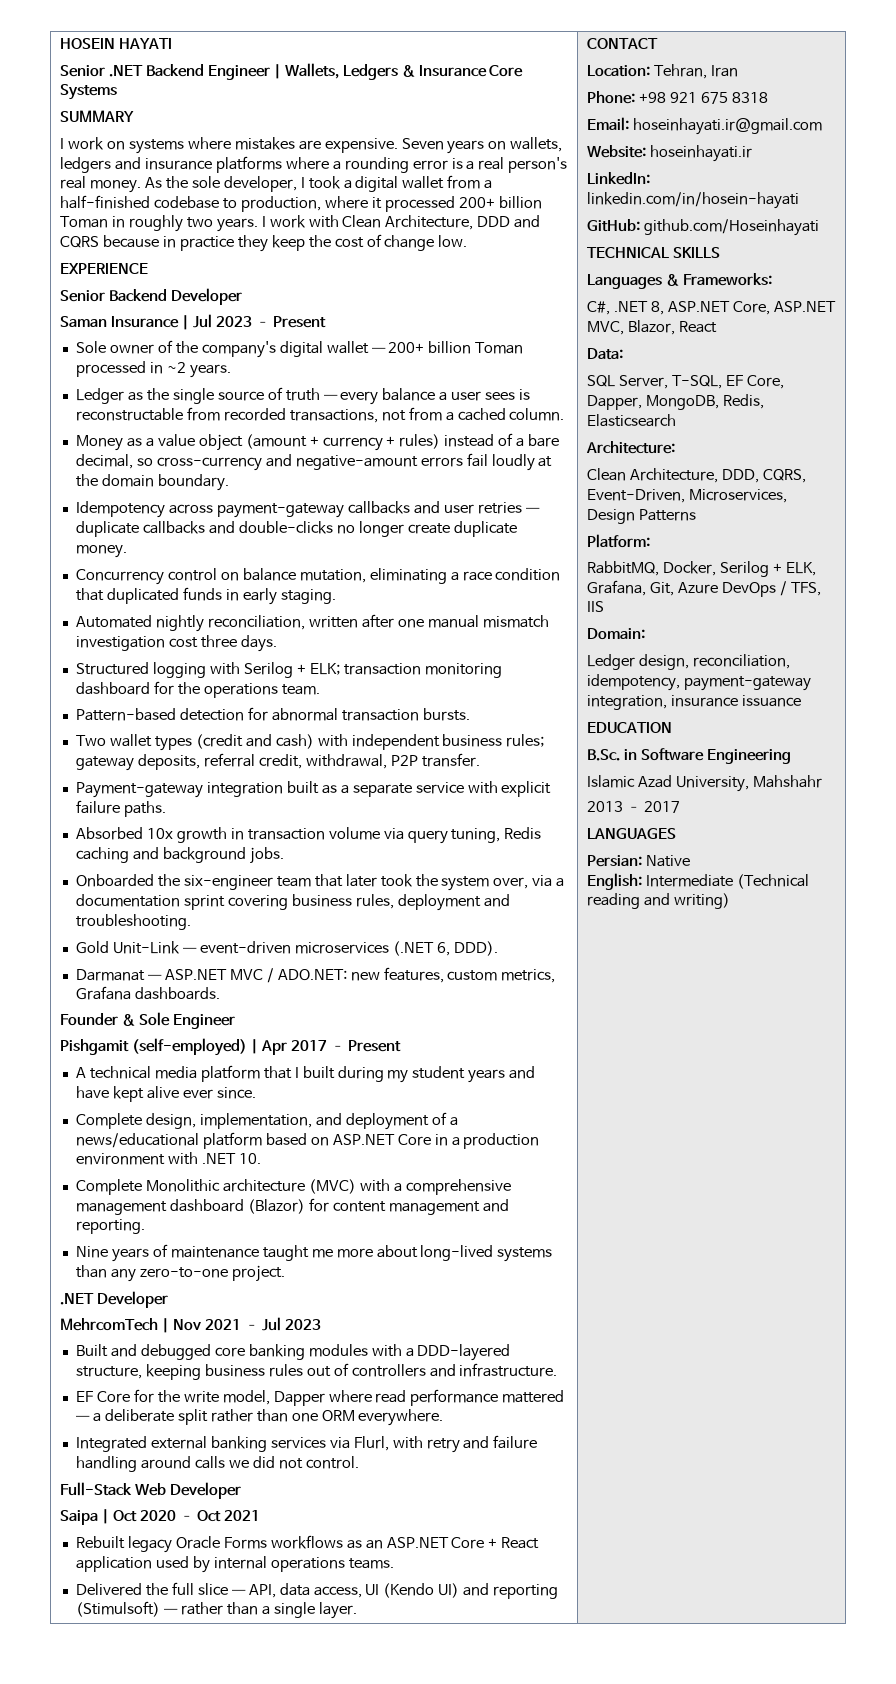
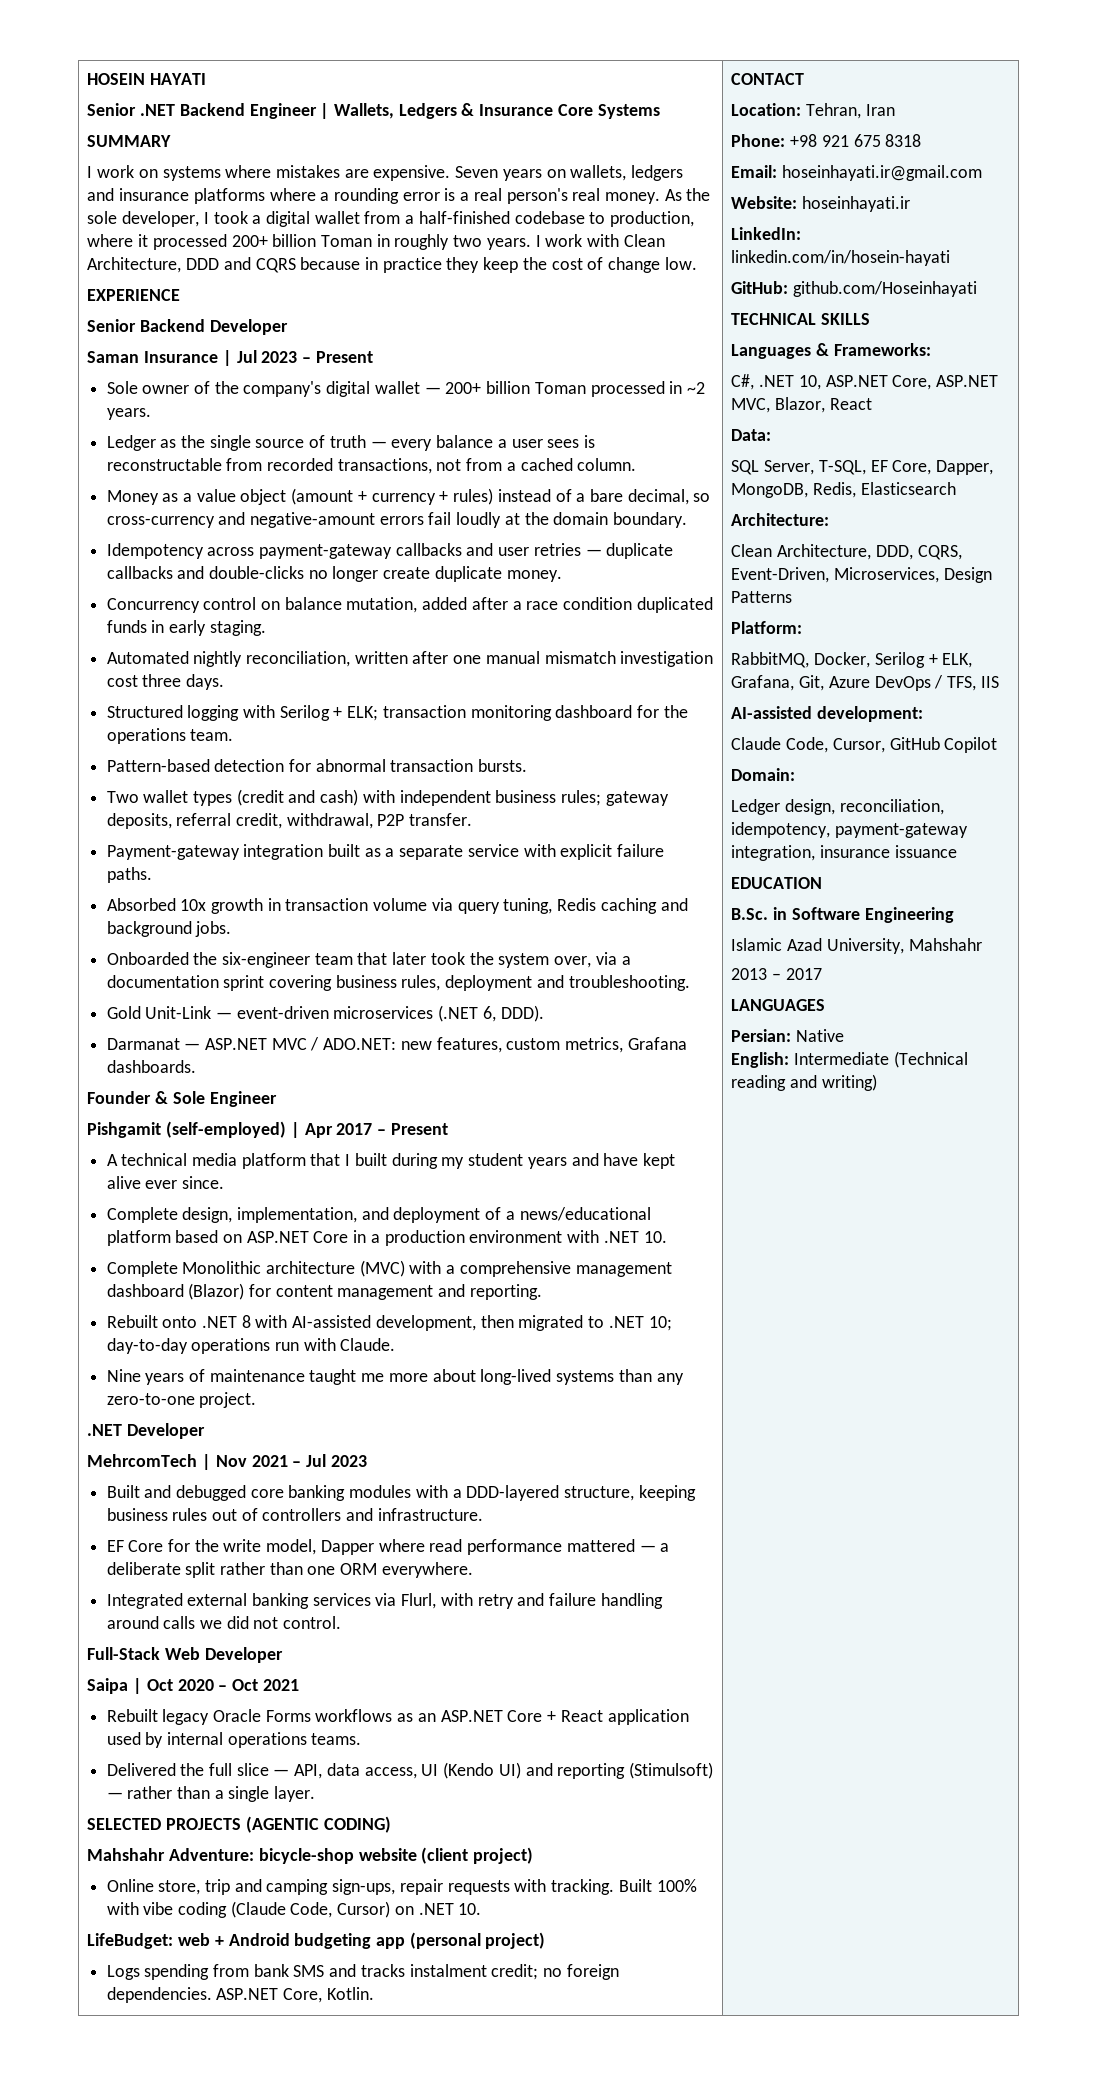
- Concurrency control on balance mutation, eliminating a race condition that duplicated funds in early staging.
+ Concurrency control on balance mutation, added after a race condition duplicated funds in early staging.
+ Rebuilt onto .NET 8 with AI-assisted development, then migrated to .NET 10; day-to-day operations run with Claude.
+ SELECTED PROJECTS (AGENTIC CODING)
+ Mahshahr Adventure: bicycle-shop website (client project)
+ Online store, trip and camping sign-ups, repair requests with tracking. Built 100% with vibe coding (Claude Code, Cursor) on .NET 10.
+ LifeBudget: web + Android budgeting app (personal project)
+ Logs spending from bank SMS and tracks instalment credit; no foreign dependencies. ASP.NET Core, Kotlin.
- C#, .NET 8, ASP.NET Core, ASP.NET MVC, Blazor, React
+ C#, .NET 10, ASP.NET Core, ASP.NET MVC, Blazor, React
+ AI-assisted development:
+ Claude Code, Cursor, GitHub Copilot

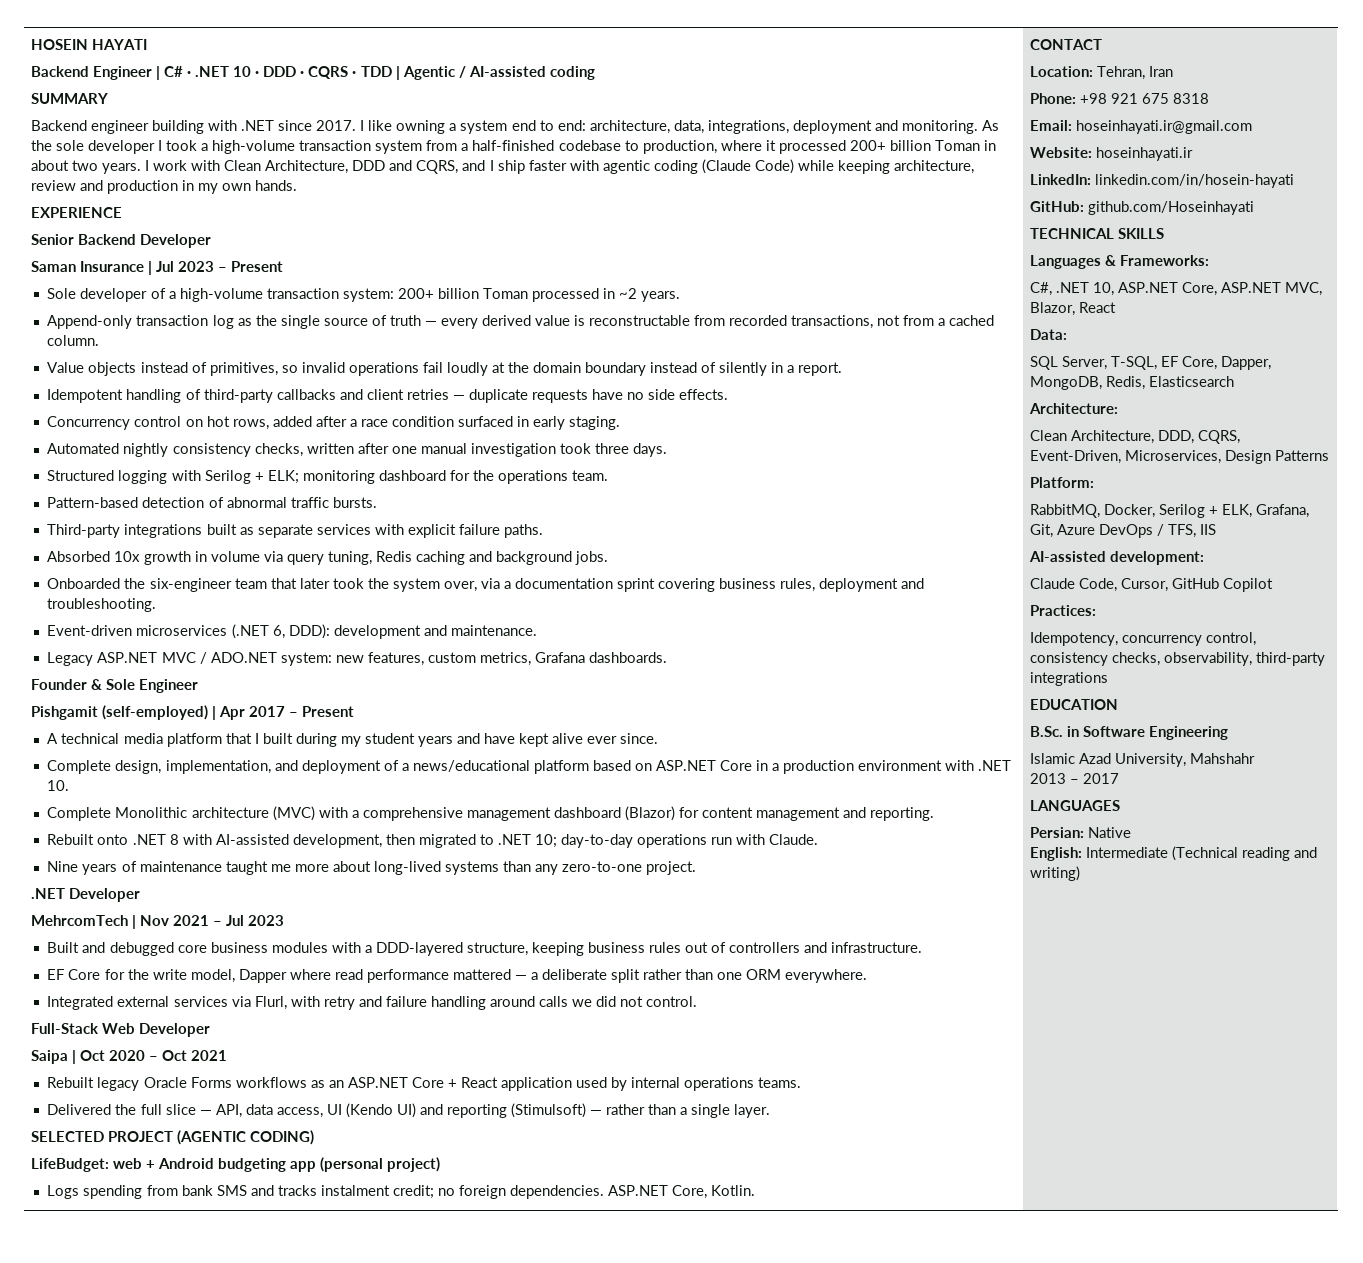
- Senior .NET Backend Engineer | Wallets, Ledgers & Insurance Core Systems
+ Backend Engineer | C# · .NET 10 · DDD · CQRS · TDD | Agentic / AI-assisted coding
  SUMMARY
- I work on systems where mistakes are expensive. Seven years on wallets, ledgers and insurance platforms where a rounding error is a real person's real money.
+ Backend engineer building with .NET since 2017. I like owning a system end to end: architecture, data, integrations, deployment and monitoring.
- As the sole developer, I took a digital wallet from a half-finished codebase to production, where it processed 200+ billion Toman in roughly two years.
+ As the sole developer I took a high-volume transaction system from a half-finished codebase to production, where it processed 200+ billion Toman in about two years.
- I work with Clean Architecture, DDD and CQRS because in practice they keep the cost of change low.
+ I work with Clean Architecture, DDD and CQRS, and I ship faster with agentic coding (Claude Code) while keeping architecture, review and production in my own hands.
- Sole owner of the company's digital wallet — 200+ billion Toman processed in ~2 years.
+ Sole developer of a high-volume transaction system: 200+ billion Toman processed in ~2 years.
- Ledger as the single source of truth — every balance a user sees is reconstructable from recorded transactions, not from a cached column.
+ Append-only transaction log as the single source of truth — every derived value is reconstructable from recorded transactions, not from a cached column.
- Money as a value object (amount + currency + rules) instead of a bare decimal, so cross-currency and negative-amount errors fail loudly at the domain boundary.
- Idempotency across payment-gateway callbacks and user retries — duplicate callbacks and double-clicks no longer create duplicate money.
+ Value objects instead of primitives, so invalid operations fail loudly at the domain boundary instead of silently in a report.
+ Idempotent handling of third-party callbacks and client retries — duplicate requests have no side effects.
- Concurrency control on balance mutation, added after a race condition duplicated funds in early staging.
+ Concurrency control on hot rows, added after a race condition surfaced in early staging.
- Automated nightly reconciliation, written after one manual mismatch investigation cost three days.
+ Automated nightly consistency checks, written after one manual investigation took three days.
- Structured logging with Serilog + ELK; transaction monitoring dashboard for the operations team.
+ Structured logging with Serilog + ELK; monitoring dashboard for the operations team.
- Pattern-based detection for abnormal transaction bursts.
- Two wallet types (credit and cash) with independent business rules; gateway deposits, referral credit, withdrawal, P2P transfer.
- Payment-gateway integration built as a separate service with explicit failure paths.
+ Pattern-based detection of abnormal traffic bursts.
+ Third-party integrations built as separate services with explicit failure paths.
- Absorbed 10x growth in transaction volume via query tuning, Redis caching and background jobs.
+ Absorbed 10x growth in volume via query tuning, Redis caching and background jobs.
- Gold Unit-Link — event-driven microservices (.NET 6, DDD).
- Darmanat — ASP.NET MVC / ADO.NET: new features, custom metrics, Grafana dashboards.
+ Event-driven microservices (.NET 6, DDD): development and maintenance.
+ Legacy ASP.NET MVC / ADO.NET system: new features, custom metrics, Grafana dashboards.
- Built and debugged core banking modules with a DDD-layered structure, keeping business rules out of controllers and infrastructure.
+ Built and debugged core business modules with a DDD-layered structure, keeping business rules out of controllers and infrastructure.
- Integrated external banking services via Flurl, with retry and failure handling around calls we did not control.
+ Integrated external services via Flurl, with retry and failure handling around calls we did not control.
- SELECTED PROJECTS (AGENTIC CODING)
+ SELECTED PROJECT (AGENTIC CODING)
- Mahshahr Adventure: bicycle-shop website (client project)
- Online store, trip and camping sign-ups, repair requests with tracking. Built 100% with vibe coding (Claude Code, Cursor) on .NET 10.
- Domain:
- Ledger design, reconciliation, idempotency, payment-gateway integration, insurance issuance
+ Practices:
+ Idempotency, concurrency control, consistency checks, observability, third-party integrations

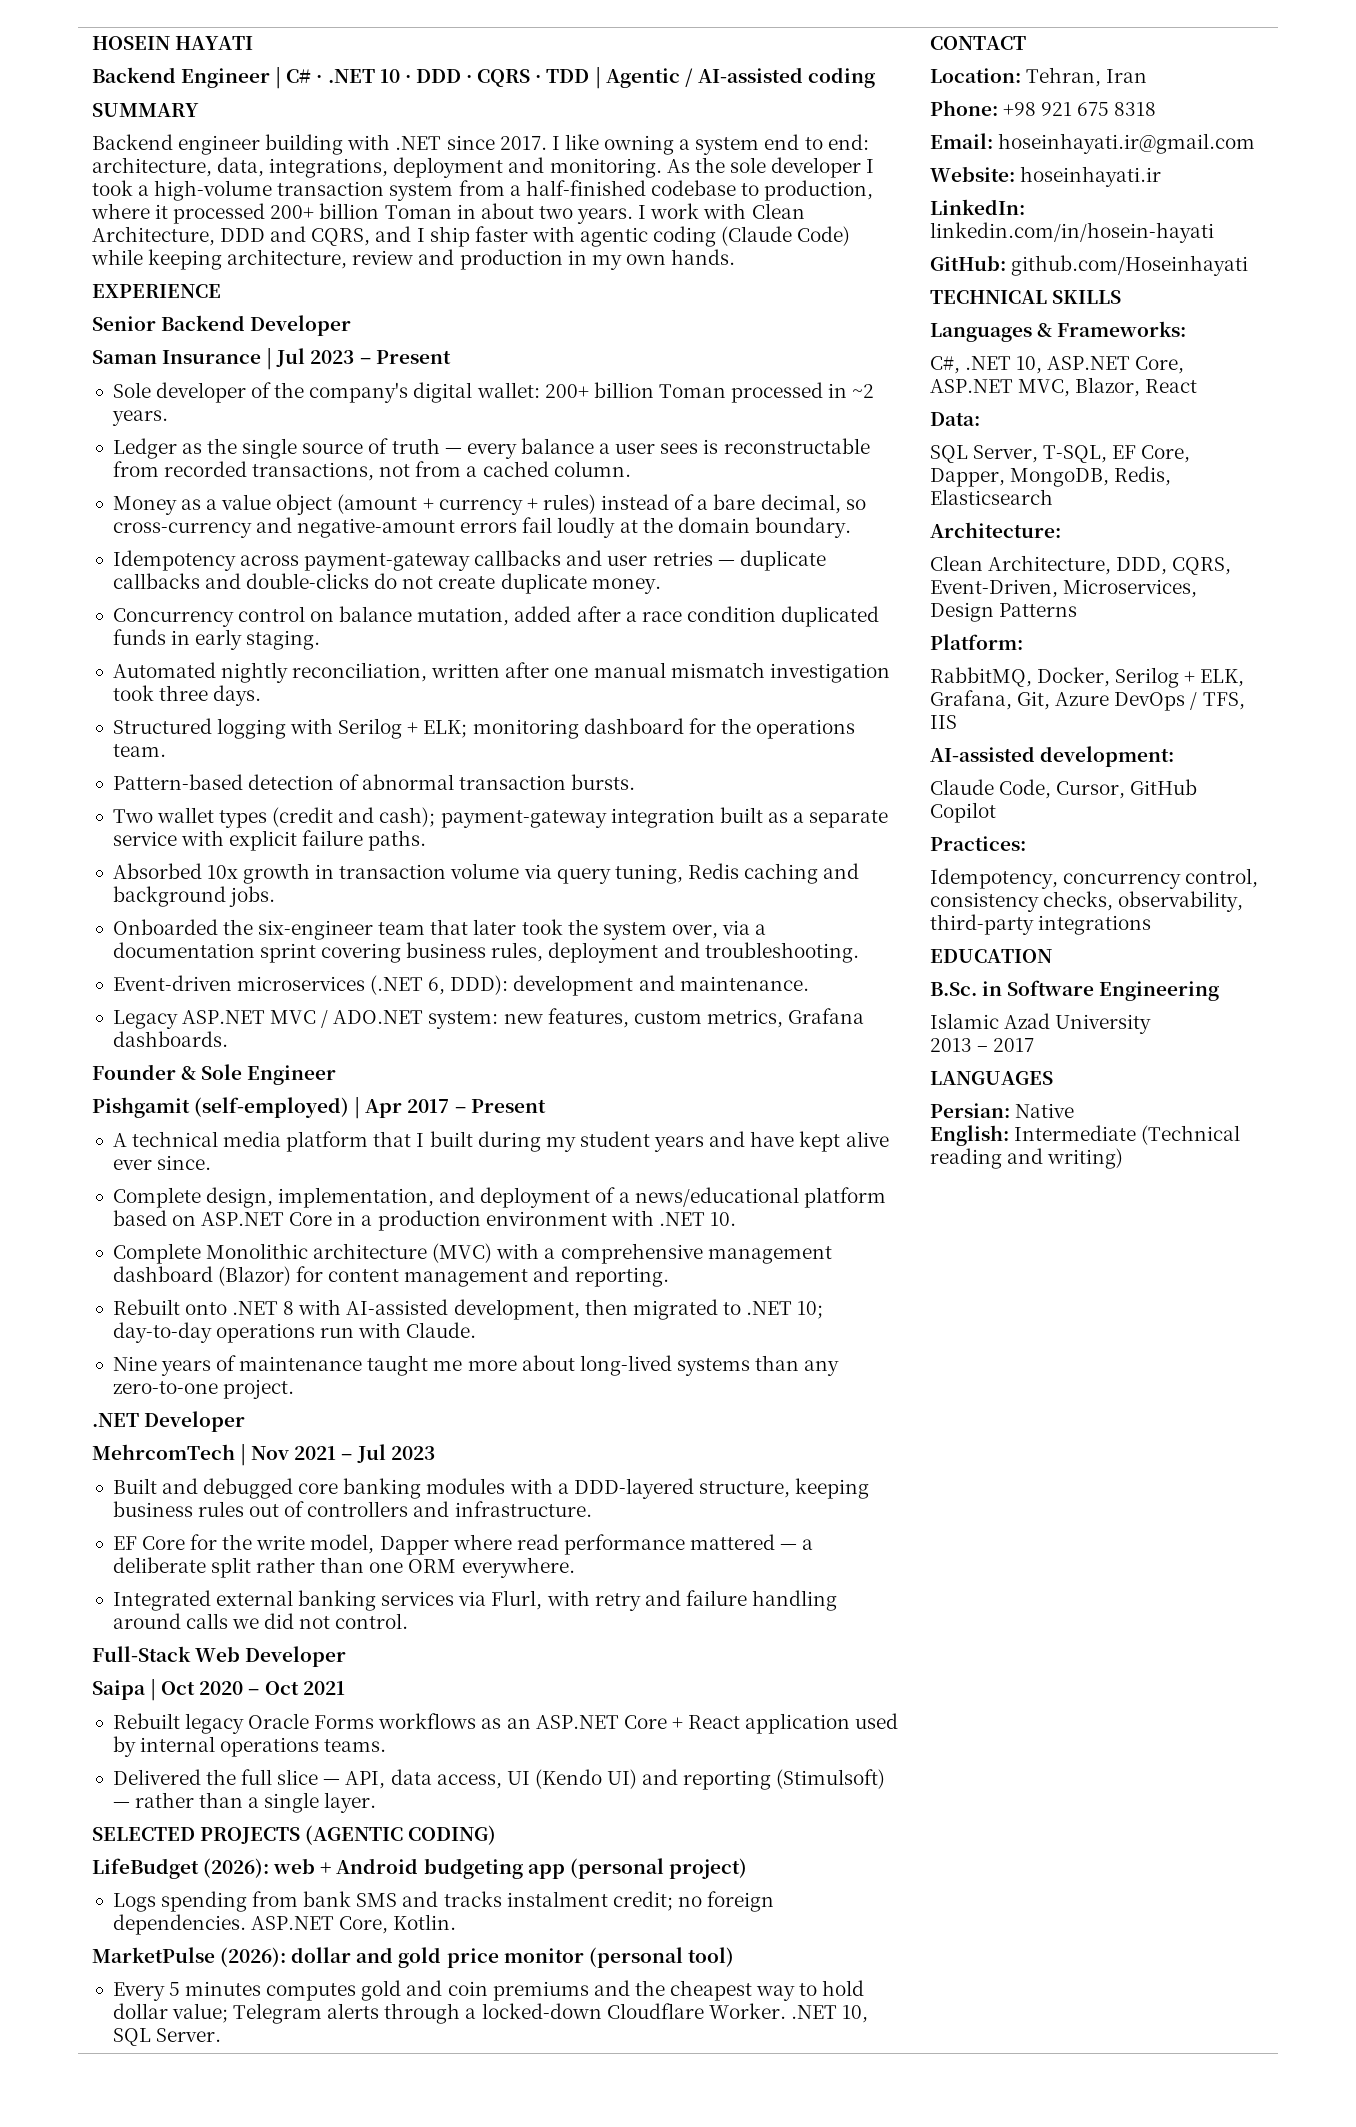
- Sole developer of a high-volume transaction system: 200+ billion Toman processed in ~2 years.
+ Sole developer of the company's digital wallet: 200+ billion Toman processed in ~2 years.
- Append-only transaction log as the single source of truth — every derived value is reconstructable from recorded transactions, not from a cached column.
+ Ledger as the single source of truth — every balance a user sees is reconstructable from recorded transactions, not from a cached column.
- Value objects instead of primitives, so invalid operations fail loudly at the domain boundary instead of silently in a report.
- Idempotent handling of third-party callbacks and client retries — duplicate requests have no side effects.
+ Money as a value object (amount + currency + rules) instead of a bare decimal, so cross-currency and negative-amount errors fail loudly at the domain boundary.
+ Idempotency across payment-gateway callbacks and user retries — duplicate callbacks and double-clicks do not create duplicate money.
- Concurrency control on hot rows, added after a race condition surfaced in early staging.
+ Concurrency control on balance mutation, added after a race condition duplicated funds in early staging.
- Automated nightly consistency checks, written after one manual investigation took three days.
+ Automated nightly reconciliation, written after one manual mismatch investigation took three days.
- Pattern-based detection of abnormal traffic bursts.
+ Pattern-based detection of abnormal transaction bursts.
- Third-party integrations built as separate services with explicit failure paths.
+ Two wallet types (credit and cash); payment-gateway integration built as a separate service with explicit failure paths.
- Absorbed 10x growth in volume via query tuning, Redis caching and background jobs.
+ Absorbed 10x growth in transaction volume via query tuning, Redis caching and background jobs.
- Built and debugged core business modules with a DDD-layered structure, keeping business rules out of controllers and infrastructure.
+ Built and debugged core banking modules with a DDD-layered structure, keeping business rules out of controllers and infrastructure.
- Integrated external services via Flurl, with retry and failure handling around calls we did not control.
+ Integrated external banking services via Flurl, with retry and failure handling around calls we did not control.
- SELECTED PROJECT (AGENTIC CODING)
+ SELECTED PROJECTS (AGENTIC CODING)
- LifeBudget: web + Android budgeting app (personal project)
+ LifeBudget (2026): web + Android budgeting app (personal project)
+ MarketPulse (2026): dollar and gold price monitor (personal tool)
+ Every 5 minutes computes gold and coin premiums and the cheapest way to hold dollar value; Telegram alerts through a locked-down Cloudflare Worker. .NET 10, SQL Server.
- Islamic Azad University, Mahshahr
+ Islamic Azad University

